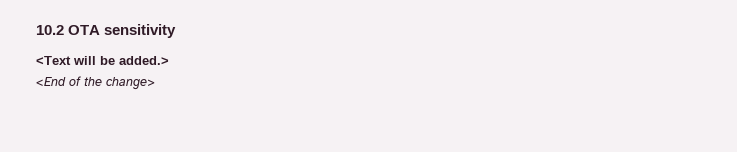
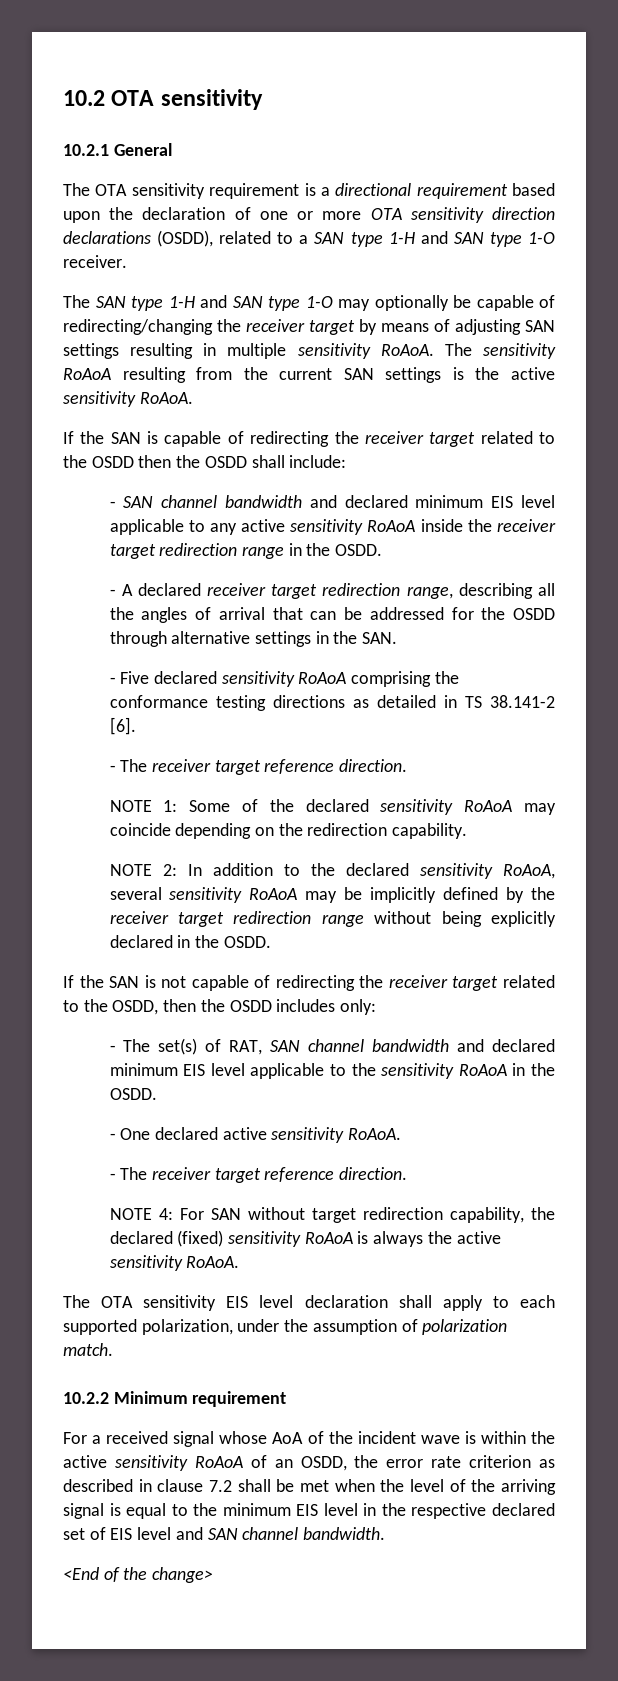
- <Text will be added.>
+ 10.2.1 General
+ The OTA sensitivity requirement is a directional requirement based upon the declaration of one or more OTA sensitivity direction declarations (OSDD), related to a SAN type 1-H and SAN type 1-O receiver.
+ The SAN type 1-H and SAN type 1-O may optionally be capable of redirecting/changing the receiver target by means of adjusting SAN settings resulting in multiple sensitivity RoAoA. The sensitivity RoAoA resulting from the current SAN settings is the active sensitivity RoAoA.
+ If the SAN is capable of redirecting the receiver target related to the OSDD then the OSDD shall include:
+ - SAN channel bandwidth and declared minimum EIS level applicable to any active sensitivity RoAoA inside the receiver target redirection range in the OSDD.
+ - A declared receiver target redirection range, describing all the angles of arrival that can be addressed for the OSDD through alternative settings in the SAN.
+ - Five declared sensitivity RoAoA comprising the conformance testing directions as detailed in TS 38.141-2 [6].
+ - The receiver target reference direction.
+ NOTE 1: Some of the declared sensitivity RoAoA may coincide depending on the redirection capability.
+ NOTE 2: In addition to the declared sensitivity RoAoA, several sensitivity RoAoA may be implicitly defined by the receiver target redirection range without being explicitly declared in the OSDD.
+ If the SAN is not capable of redirecting the receiver target related to the OSDD, then the OSDD includes only:
+ - The set(s) of RAT, SAN channel bandwidth and declared minimum EIS level applicable to the sensitivity RoAoA in the OSDD.
+ - One declared active sensitivity RoAoA.
+ - The receiver target reference direction.
+ NOTE 4: For SAN without target redirection capability, the declared (fixed) sensitivity RoAoA is always the active sensitivity RoAoA.
+ The OTA sensitivity EIS level declaration shall apply to each supported polarization, under the assumption of polarization match.
+ 10.2.2 Minimum requirement
+ For a received signal whose AoA of the incident wave is within the active sensitivity RoAoA of an OSDD, the error rate criterion as described in clause 7.2 shall be met when the level of the arriving signal is equal to the minimum EIS level in the respective declared set of EIS level and SAN channel bandwidth.

